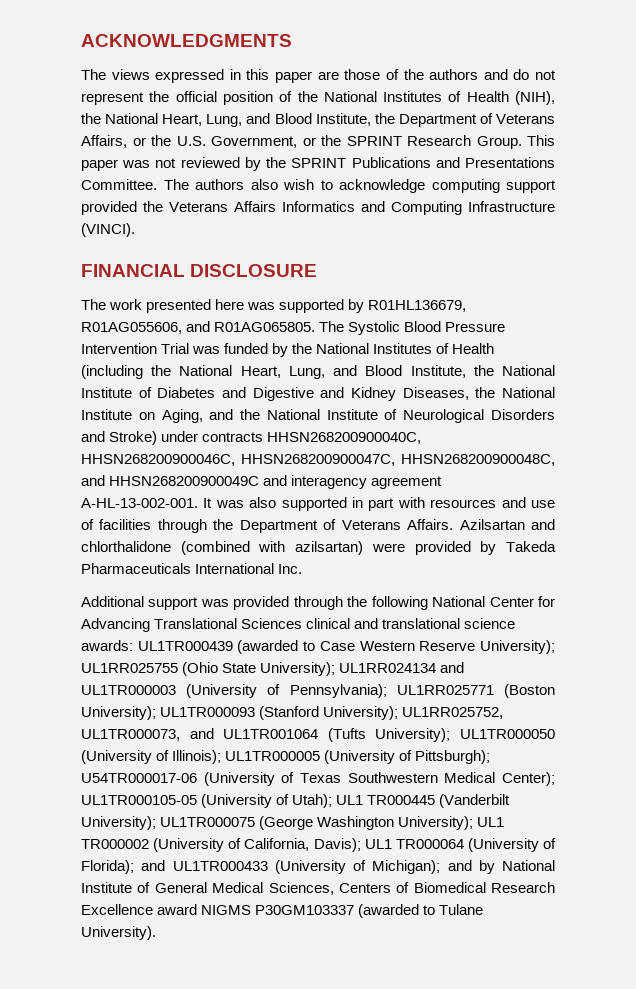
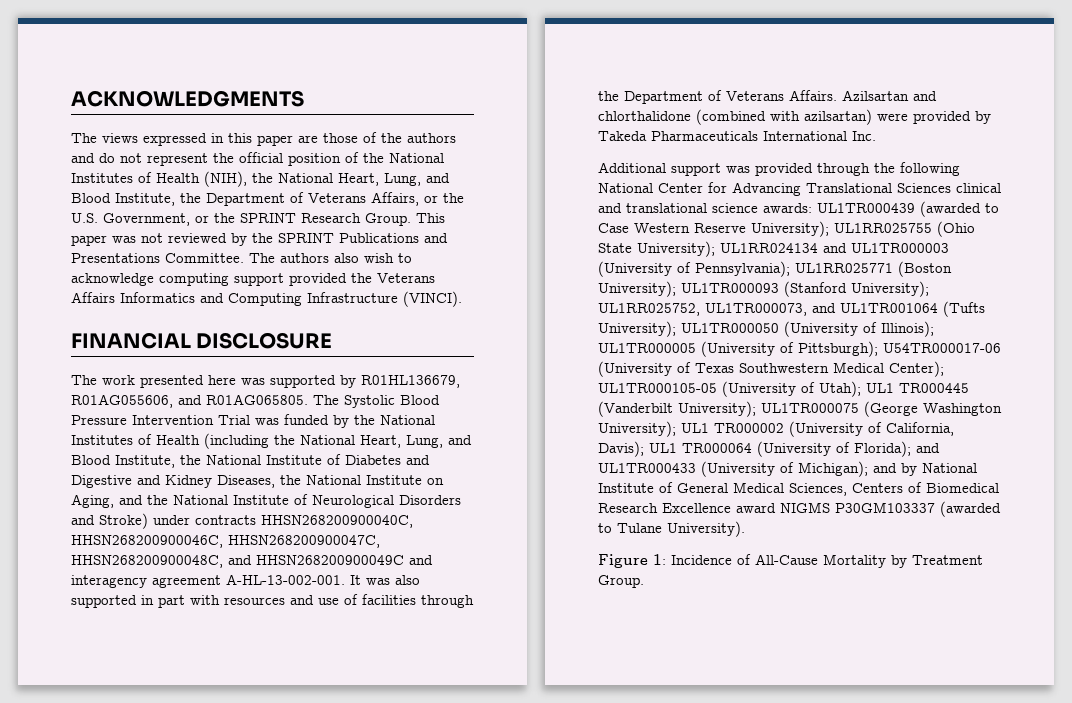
+ Figure 1: Incidence of All-Cause Mortality by Treatment Group.

